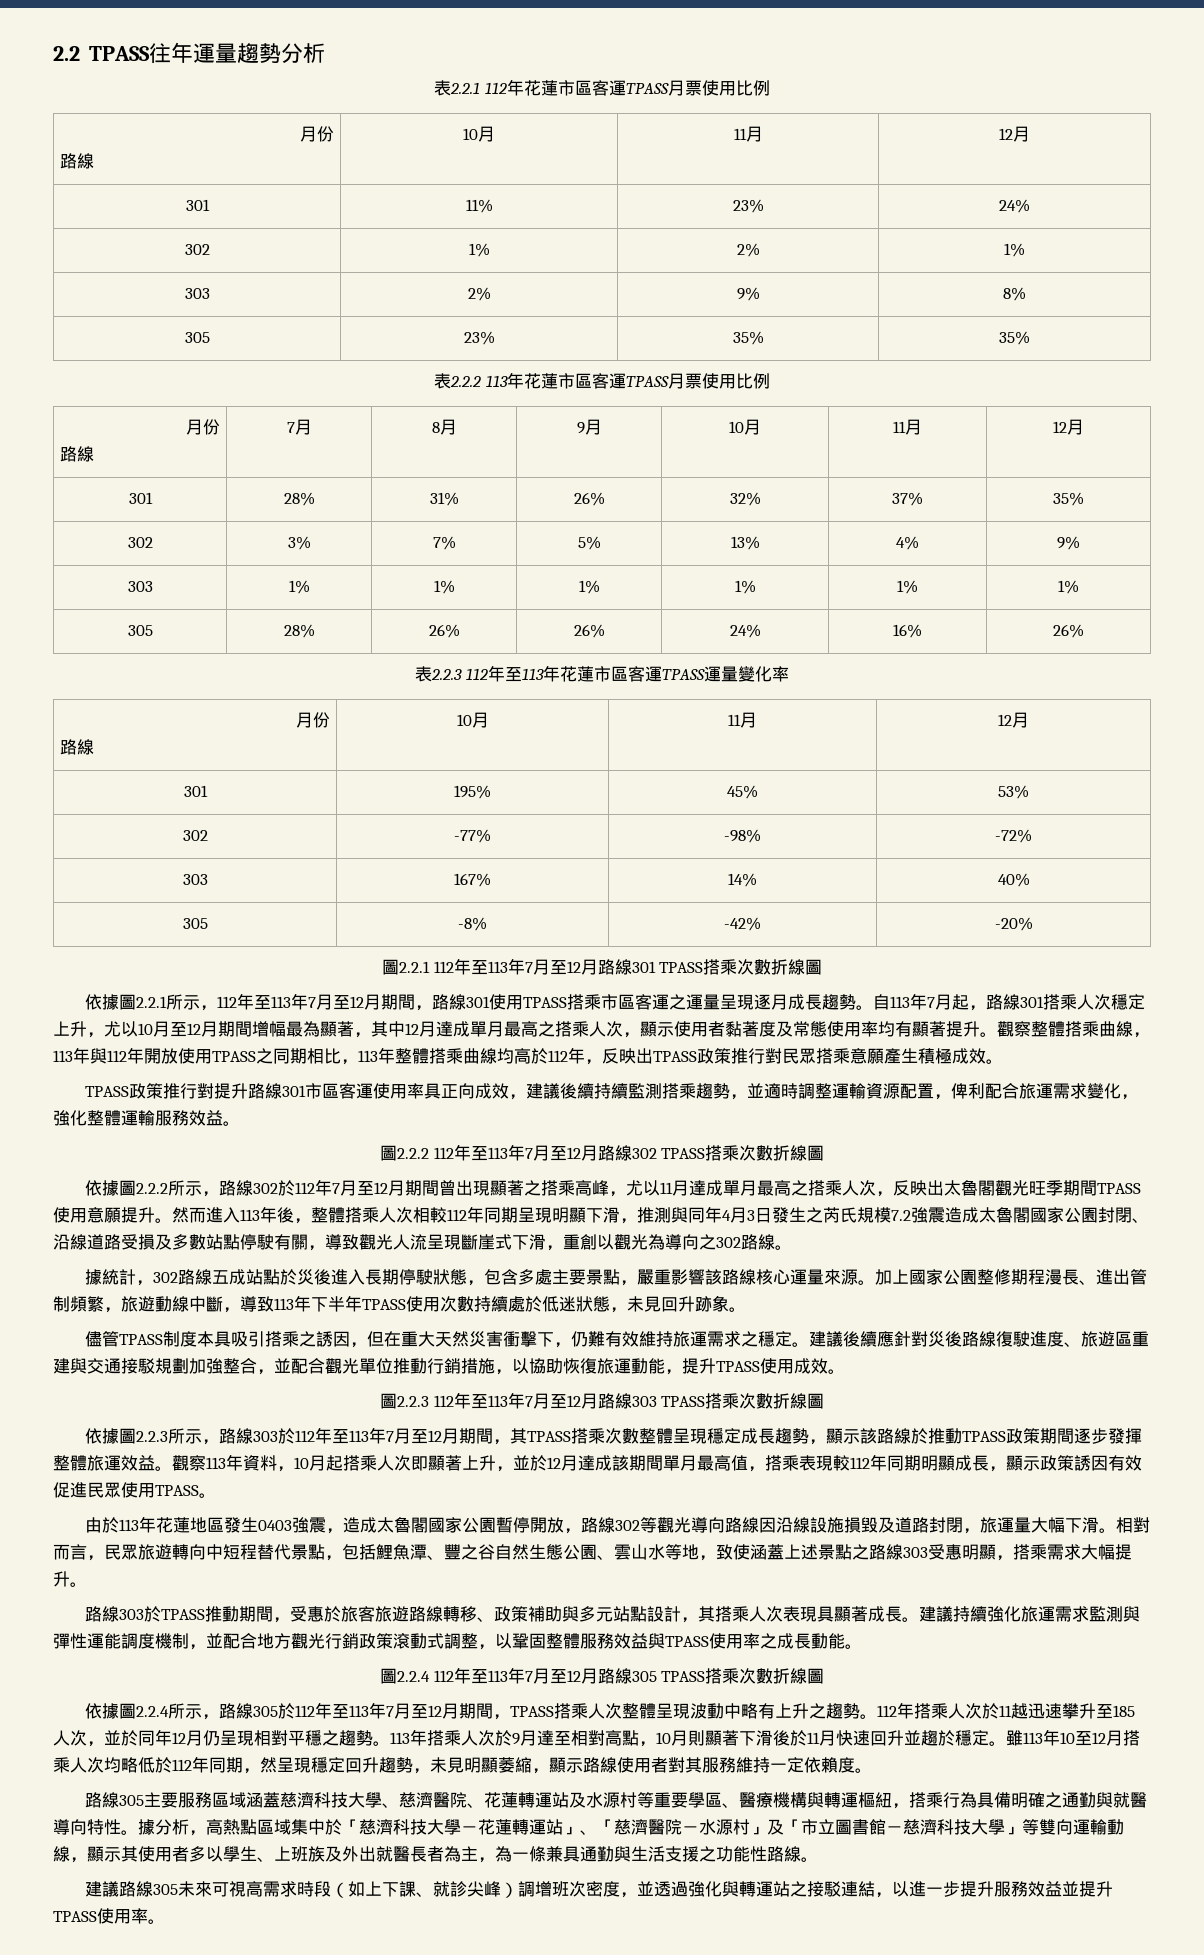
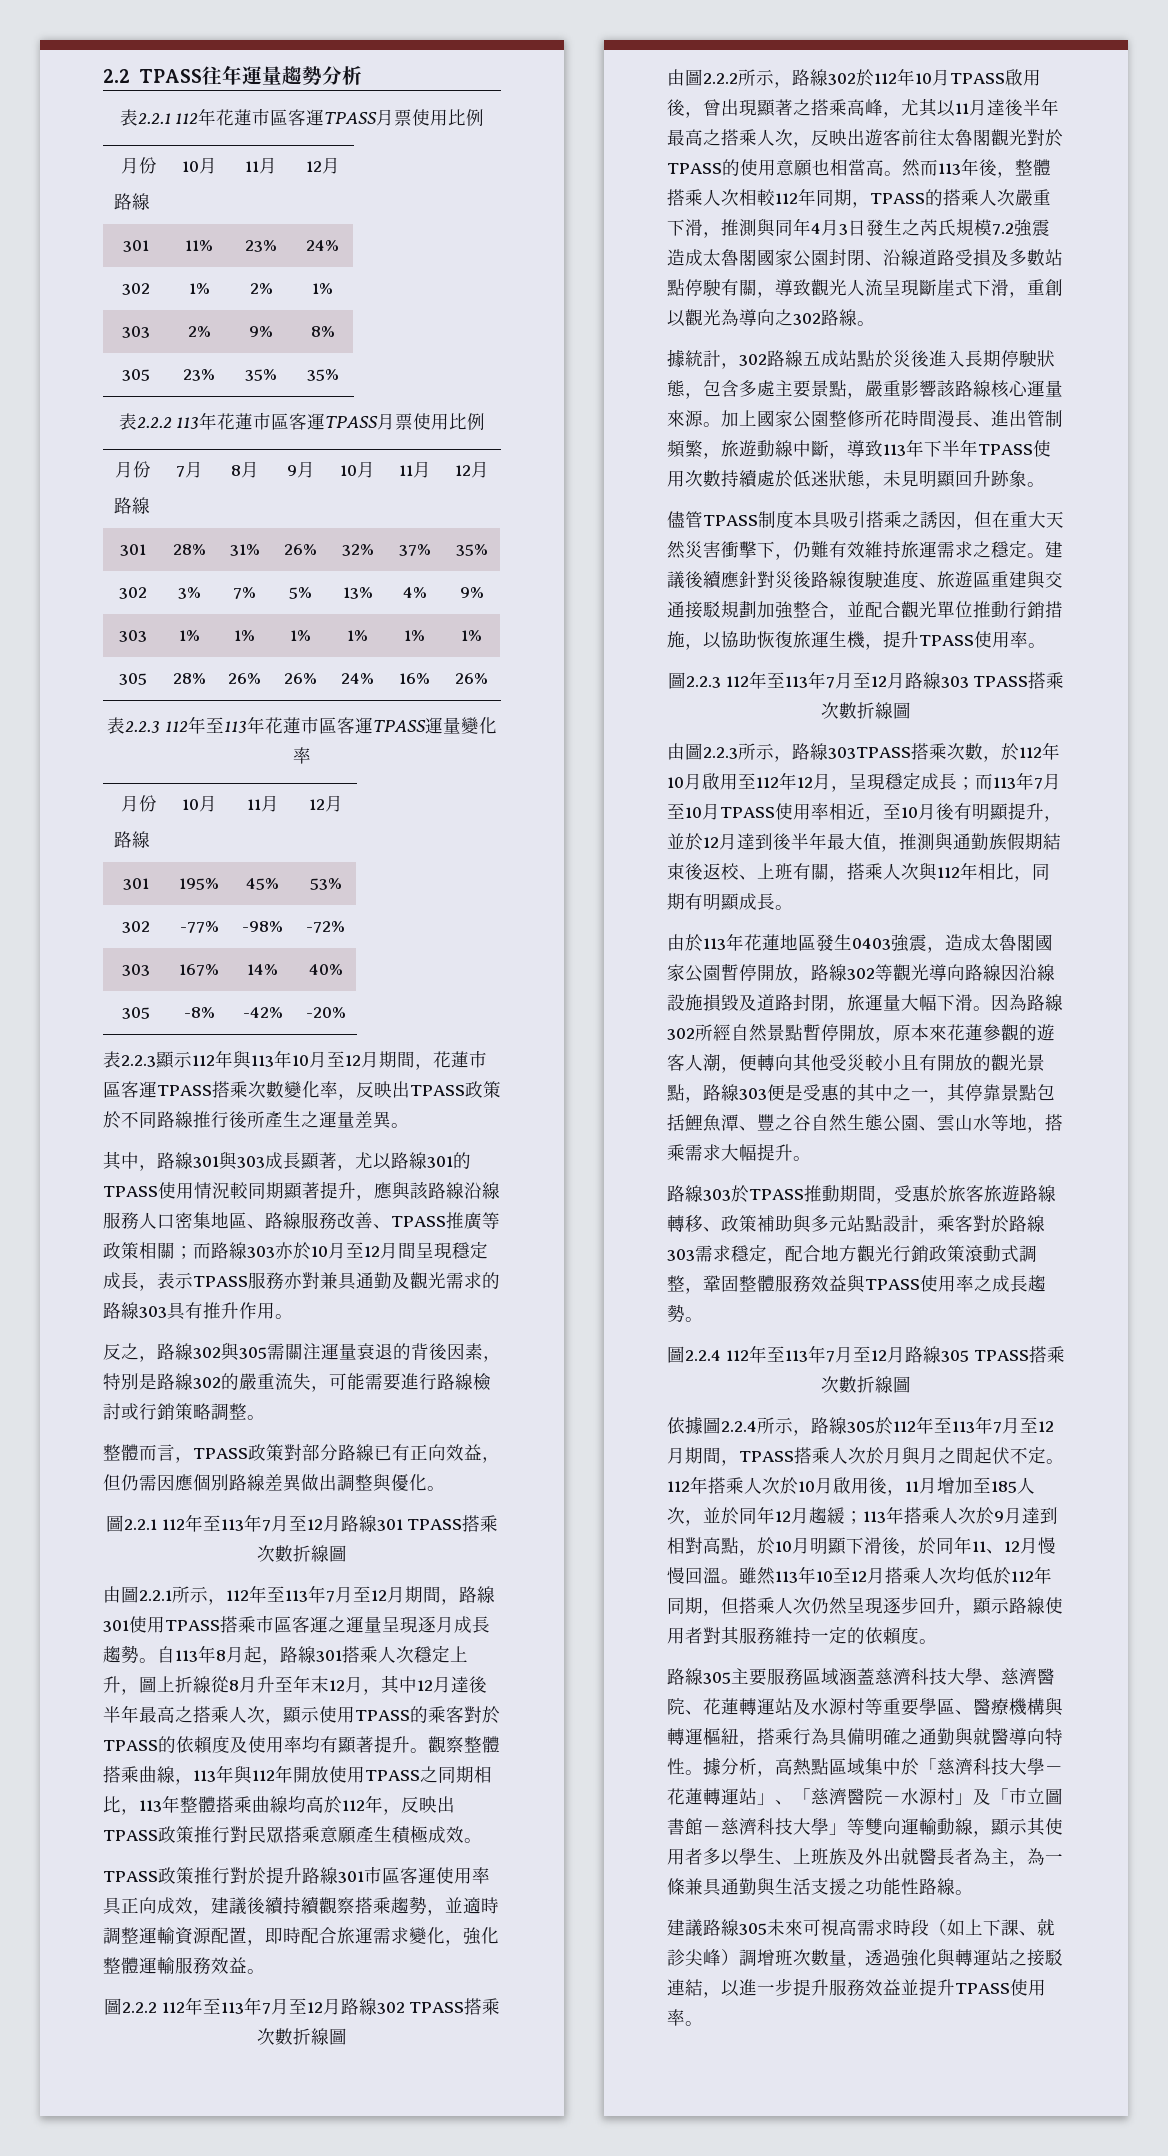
+ 表2.2.3顯示112年與113年10月至12月期間，花蓮市區客運TPASS搭乘次數變化率，反映出TPASS政策於不同路線推行後所產生之運量差異。
+ 其中，路線301與303成長顯著，尤以路線301的TPASS使用情況較同期顯著提升，應與該路線沿線服務人口密集地區、路線服務改善、TPASS推廣等政策相關；而路線303亦於10月至12月間呈現穩定成長，表示TPASS服務亦對兼具通勤及觀光需求的路線303具有推升作用。
+ 反之，路線302與305需關注運量衰退的背後因素，特別是路線302的嚴重流失，可能需要進行路線檢討或行銷策略調整。
+ 整體而言，TPASS政策對部分路線已有正向效益，但仍需因應個別路線差異做出調整與優化。
- 依據圖2.2.1所示，112年至113年7月至12月期間，路線301使用TPASS搭乘市區客運之運量呈現逐月成長趨勢。
+ 由圖2.2.1所示，112年至113年7月至12月期間，路線301使用TPASS搭乘市區客運之運量呈現逐月成長趨勢。
- 自113年7月起，路線301搭乘人次穩定上升，尤以10月至12月期間增幅最為顯著，其中12月達成單月最高之搭乘人次，顯示使用者黏著度及常態使用率均有顯著提升。
+ 自113年8月起，路線301搭乘人次穩定上升，圖上折線從8月升至年末12月，其中12月達後半年最高之搭乘人次，顯示使用TPASS的乘客對於TPASS的依賴度及使用率均有顯著提升。
- TPASS政策推行對提升路線301市區客運使用率具正向成效，建議後續持續監測搭乘趨勢，並適時調整運輸資源配置，俾利配合旅運需求變化，強化整體運輸服務效益。
+ TPASS政策推行對於提升路線301市區客運使用率具正向成效，建議後續持續觀察搭乘趨勢，並適時調整運輸資源配置，即時配合旅運需求變化，強化整體運輸服務效益。
- 依據圖2.2.2所示，路線302於112年7月至12月期間曾出現顯著之搭乘高峰，尤以11月達成單月最高之搭乘人次，反映出太魯閣觀光旺季期間TPASS使用意願提升。然而進入113年後，整體搭乘人次相較112年同期呈現明顯下滑，推測與同年4月3日發生之芮氏規模7.2強震造成太魯閣國家公園封閉、沿線道路受損及多數站點停駛有關，導致觀光人流呈現斷崖式下滑，重創以觀光為導向之302路線。
+ 由圖2.2.2所示，路線302於112年10月TPASS啟用後，曾出現顯著之搭乘高峰，尤其以11月達後半年最高之搭乘人次，反映出遊客前往太魯閣觀光對於TPASS的使用意願也相當高。然而113年後，整體搭乘人次相較112年同期，TPASS的搭乘人次嚴重下滑，推測與同年4月3日發生之芮氏規模7.2強震造成太魯閣國家公園封閉、沿線道路受損及多數站點停駛有關，導致觀光人流呈現斷崖式下滑，重創以觀光為導向之302路線。
- 加上國家公園整修期程漫長、進出管制頻繁，旅遊動線中斷，導致113年下半年TPASS使用次數持續處於低迷狀態，未見回升跡象。
+ 加上國家公園整修所花時間漫長、進出管制頻繁，旅遊動線中斷，導致113年下半年TPASS使用次數持續處於低迷狀態，未見明顯回升跡象。
- 建議後續應針對災後路線復駛進度、旅遊區重建與交通接駁規劃加強整合，並配合觀光單位推動行銷措施，以協助恢復旅運動能，提升TPASS使用成效。
+ 建議後續應針對災後路線復駛進度、旅遊區重建與交通接駁規劃加強整合，並配合觀光單位推動行銷措施，以協助恢復旅運生機，提升TPASS使用率。
- 依據圖2.2.3所示，路線303於112年至113年7月至12月期間，其TPASS搭乘次數整體呈現穩定成長趨勢，顯示該路線於推動TPASS政策期間逐步發揮整體旅運效益。觀察113年資料，10月起搭乘人次即顯著上升，並於12月達成該期間單月最高值，搭乘表現較112年同期明顯成長，顯示政策誘因有效促進民眾使用TPASS。
+ 由圖2.2.3所示，路線303TPASS搭乘次數，於112年10月啟用至112年12月，呈現穩定成長；而113年7月至10月TPASS使用率相近，至10月後有明顯提升，並於12月達到後半年最大值，推測與通勤族假期結束後返校、上班有關，搭乘人次與112年相比，同期有明顯成長。
- 相對而言，民眾旅遊轉向中短程替代景點，包括鯉魚潭、豐之谷自然生態公園、雲山水等地，致使涵蓋上述景點之路線303受惠明顯，搭乘需求大幅提升。
+ 因為路線302所經自然景點暫停開放，原本來花蓮參觀的遊客人潮，便轉向其他受災較小且有開放的觀光景點，路線303便是受惠的其中之一，其停靠景點包括鯉魚潭、豐之谷自然生態公園、雲山水等地，搭乘需求大幅提升。
- 路線303於TPASS推動期間，受惠於旅客旅遊路線轉移、政策補助與多元站點設計，其搭乘人次表現具顯著成長。建議持續強化旅運需求監測與彈性運能調度機制，並配合地方觀光行銷政策滾動式調整，以鞏固整體服務效益與TPASS使用率之成長動能。
+ 路線303於TPASS推動期間，受惠於旅客旅遊路線轉移、政策補助與多元站點設計，乘客對於路線303需求穩定，配合地方觀光行銷政策滾動式調整，鞏固整體服務效益與TPASS使用率之成長趨勢。
- 依據圖2.2.4所示，路線305於112年至113年7月至12月期間，TPASS搭乘人次整體呈現波動中略有上升之趨勢。
+ 依據圖2.2.4所示，路線305於112年至113年7月至12月期間，TPASS搭乘人次於月與月之間起伏不定。
- 112年搭乘人次於11越迅速攀升至185人次，並於同年12月仍呈現相對平穩之趨勢。113年搭乘人次於9月達至相對高點，10月則顯著下滑後於11月快速回升並趨於穩定。雖113年10至12月搭乘人次均略低於112年同期，然呈現穩定回升趨勢，未見明顯萎縮，顯示路線使用者對其服務維持一定依賴度。
+ 112年搭乘人次於10月啟用後，11月增加至185人次，並於同年12月趨緩；113年搭乘人次於9月達到相對高點，於10月明顯下滑後，於同年11、12月慢慢回溫。雖然113年10至12月搭乘人次均低於112年同期，但搭乘人次仍然呈現逐步回升，顯示路線使用者對其服務維持一定的依賴度。
- 建議路線305未來可視高需求時段（如上下課、就診尖峰）調增班次密度，並透過強化與轉運站之接駁連結，以進一步提升服務效益並提升TPASS使用率。
+ 建議路線305未來可視高需求時段（如上下課、就診尖峰）調增班次數量，透過強化與轉運站之接駁連結，以進一步提升服務效益並提升TPASS使用率。

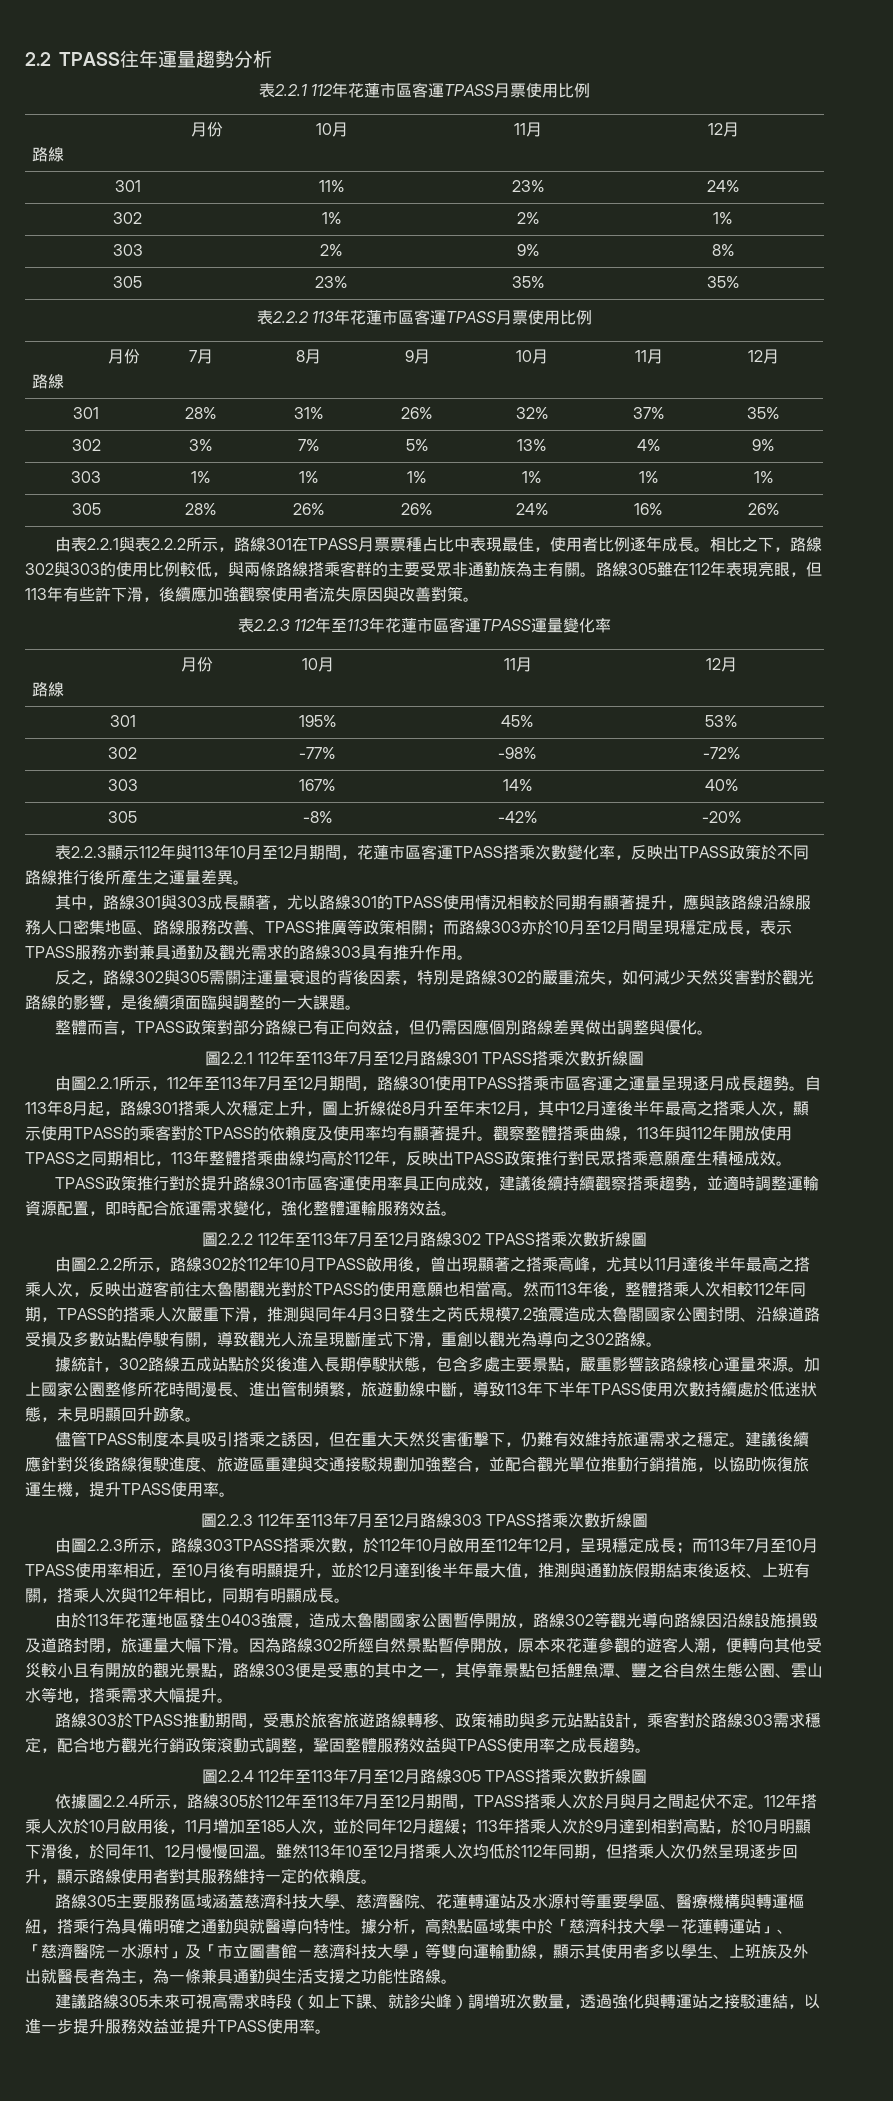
+ 由表2.2.1與表2.2.2所示，路線301在TPASS月票票種占比中表現最佳，使用者比例逐年成長。相比之下，路線302與303的使用比例較低，與兩條路線搭乘客群的主要受眾非通勤族為主有關。路線305雖在112年表現亮眼，但113年有些許下滑，後續應加強觀察使用者流失原因與改善對策。
- 其中，路線301與303成長顯著，尤以路線301的TPASS使用情況較同期顯著提升，應與該路線沿線服務人口密集地區、路線服務改善、TPASS推廣等政策相關；而路線303亦於10月至12月間呈現穩定成長，表示TPASS服務亦對兼具通勤及觀光需求的路線303具有推升作用。
+ 其中，路線301與303成長顯著，尤以路線301的TPASS使用情況相較於同期有顯著提升，應與該路線沿線服務人口密集地區、路線服務改善、TPASS推廣等政策相關；而路線303亦於10月至12月間呈現穩定成長，表示TPASS服務亦對兼具通勤及觀光需求的路線303具有推升作用。
- 反之，路線302與305需關注運量衰退的背後因素，特別是路線302的嚴重流失，可能需要進行路線檢討或行銷策略調整。
+ 反之，路線302與305需關注運量衰退的背後因素，特別是路線302的嚴重流失，如何減少天然災害對於觀光路線的影響，是後續須面臨與調整的一大課題。

